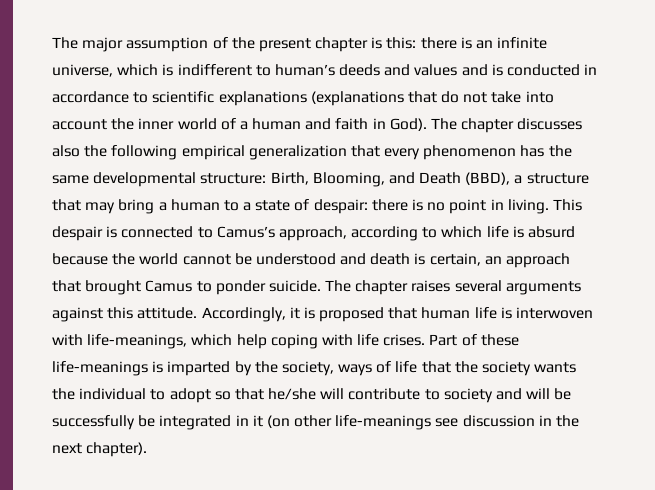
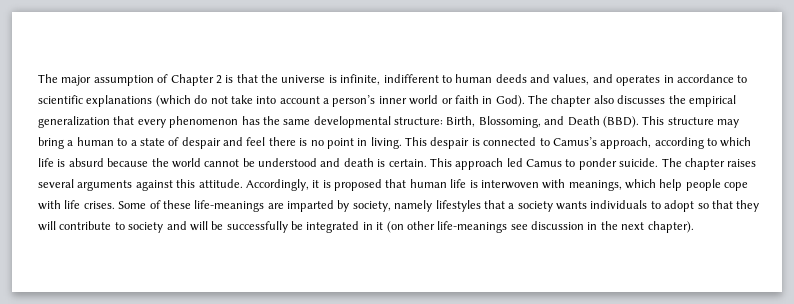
- The major assumption of the present chapter is this: there is an infinite universe, which is indifferent to human’s deeds and values and is conducted in accordance to scientific explanations (explanations that do not take into account the inner world of a human and faith in God).
+ The major assumption of Chapter 2 is that the universe is infinite, indifferent to human deeds and values, and operates in accordance to scientific explanations (which do not take into account a person’s inner world or faith in God).
- The chapter discusses also the following empirical generalization that every phenomenon has the same developmental structure: Birth, Blooming, and Death (BBD), a structure that may bring a human to a state of despair: there is no point in living.
+ The chapter also discusses the empirical generalization that every phenomenon has the same developmental structure: Birth, Blossoming, and Death (BBD). This structure may bring a human to a state of despair and feel there is no point in living.
- This despair is connected to Camus’s approach, according to which life is absurd because the world cannot be understood and death is certain, an approach that brought Camus to ponder suicide.
+ This despair is connected to Camus’s approach, according to which life is absurd because the world cannot be understood and death is certain. This approach led Camus to ponder suicide.
- Accordingly, it is proposed that human life is interwoven with life-meanings, which help coping with life crises.
+ Accordingly, it is proposed that human life is interwoven with meanings, which help people cope with life crises.
- Part of these life-meanings is imparted by the society, ways of life that the society wants the individual to adopt so that he/she will contribute to society and will be successfully be integrated in it (on other life-meanings see discussion in the next chapter).
+ Some of these life-meanings are imparted by society, namely lifestyles that a society wants individuals to adopt so that they will contribute to society and will be successfully be integrated in it (on other life-meanings see discussion in the next chapter).

